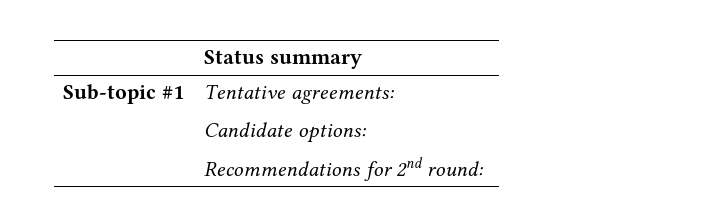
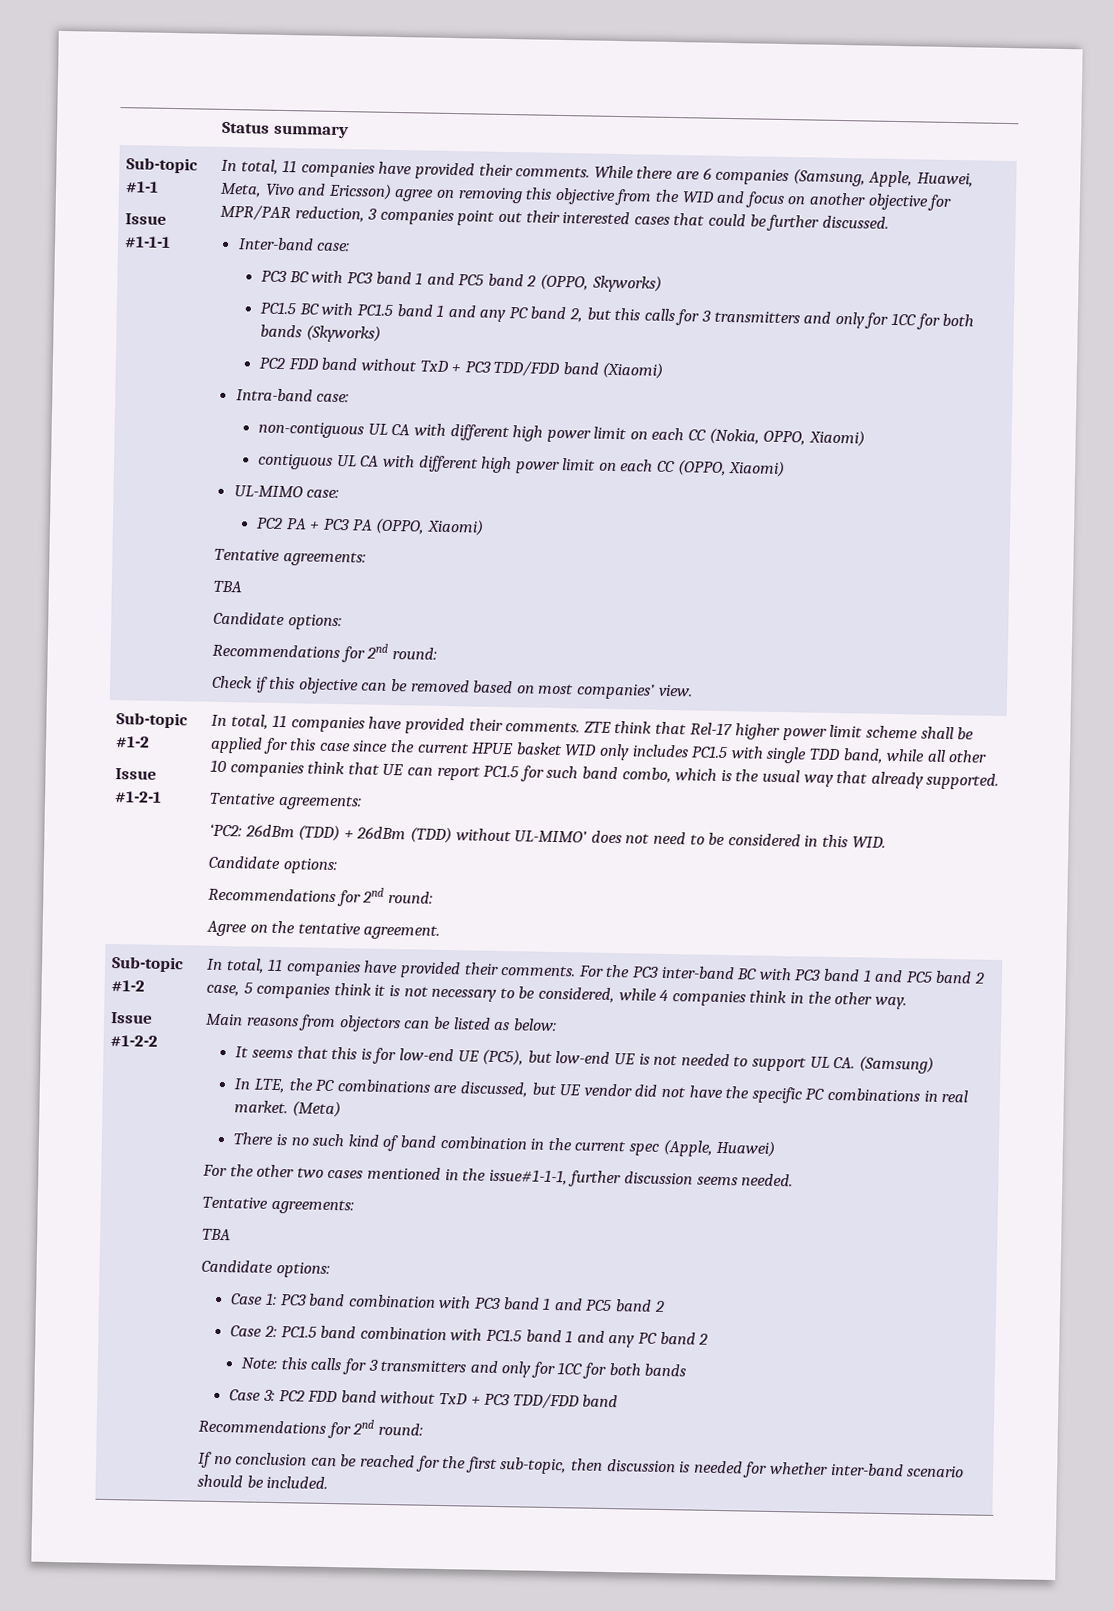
- Sub-topic #1 | Tentative agreements:
+ Sub-topic #1-1
+ Issue #1-1-1 | In total, 11 companies have provided their comments. While there are 6 companies (Samsung, Apple, Huawei, Meta, Vivo and Ericsson) agree on removing this objective from the WID and focus on another objective for MPR/PAR reduction, 3 companies point out their interested cases that could be further discussed.
+ Inter-band case:
+ PC3 BC with PC3 band 1 and PC5 band 2 (OPPO, Skyworks)
+ PC1.5 BC with PC1.5 band 1 and any PC band 2, but this calls for 3 transmitters and only for 1CC for both bands (Skyworks)
+ PC2 FDD band without TxD + PC3 TDD/FDD band (Xiaomi)
+ Intra-band case:
+ non-contiguous UL CA with different high power limit on each CC (Nokia, OPPO, Xiaomi)
+ contiguous UL CA with different high power limit on each CC (OPPO, Xiaomi)
+ UL-MIMO case:
+ PC2 PA + PC3 PA (OPPO, Xiaomi)
+ Tentative agreements:
+ TBA
  Candidate options:
  Recommendations for 2nd round:
+ Check if this objective can be removed based on most companies’ view.
+ Sub-topic #1-2
+ Issue #1-2-1 | In total, 11 companies have provided their comments. ZTE think that Rel-17 higher power limit scheme shall be applied for this case since the current HPUE basket WID only includes PC1.5 with single TDD band, while all other 10 companies think that UE can report PC1.5 for such band combo, which is the usual way that already supported.
+ Tentative agreements:
+ ‘PC2: 26dBm (TDD) + 26dBm (TDD) without UL-MIMO’ does not need to be considered in this WID.
+ Candidate options:
+ Recommendations for 2nd round:
+ Agree on the tentative agreement.
+ Sub-topic #1-2
+ Issue #1-2-2 | In total, 11 companies have provided their comments. For the PC3 inter-band BC with PC3 band 1 and PC5 band 2 case, 5 companies think it is not necessary to be considered, while 4 companies think in the other way.
+ Main reasons from objectors can be listed as below:
+ It seems that this is for low-end UE (PC5), but low-end UE is not needed to support UL CA. (Samsung)
+ In LTE, the PC combinations are discussed, but UE vendor did not have the specific PC combinations in real market. (Meta)
+ There is no such kind of band combination in the current spec (Apple, Huawei)
+ For the other two cases mentioned in the issue#1-1-1, further discussion seems needed.
+ Tentative agreements:
+ TBA
+ Candidate options:
+ Case 1: PC3 band combination with PC3 band 1 and PC5 band 2
+ Case 2: PC1.5 band combination with PC1.5 band 1 and any PC band 2
+ Note: this calls for 3 transmitters and only for 1CC for both bands
+ Case 3: PC2 FDD band without TxD + PC3 TDD/FDD band
+ Recommendations for 2nd round:
+ If no conclusion can be reached for the first sub-topic, then discussion is needed for whether inter-band scenario should be included.

